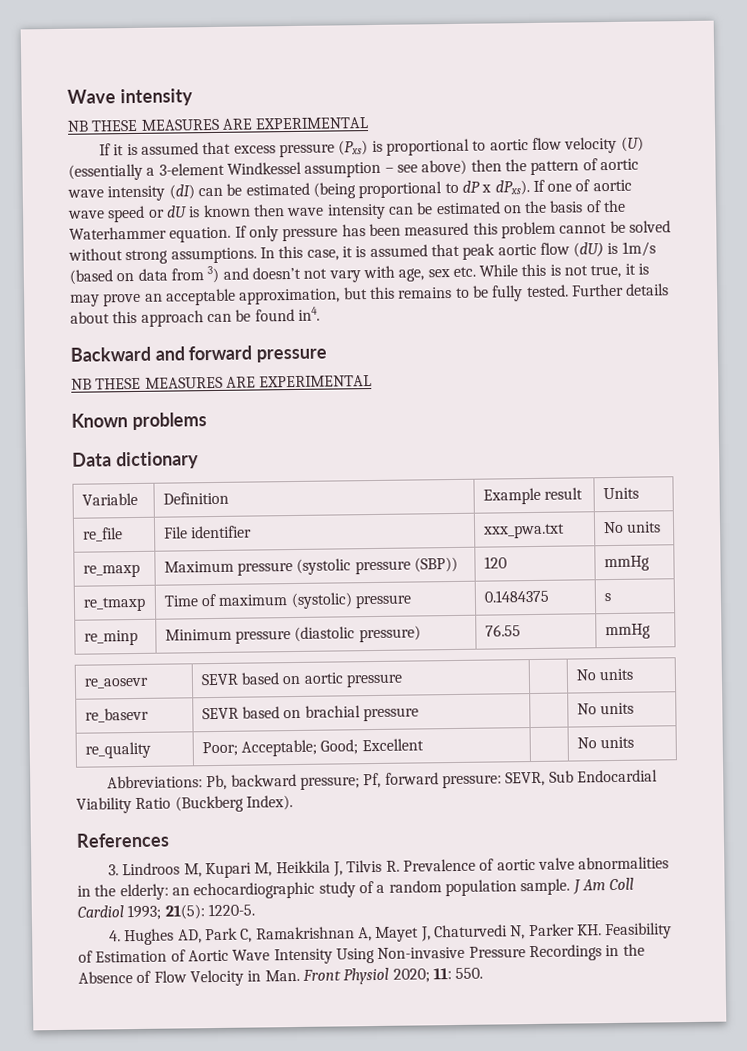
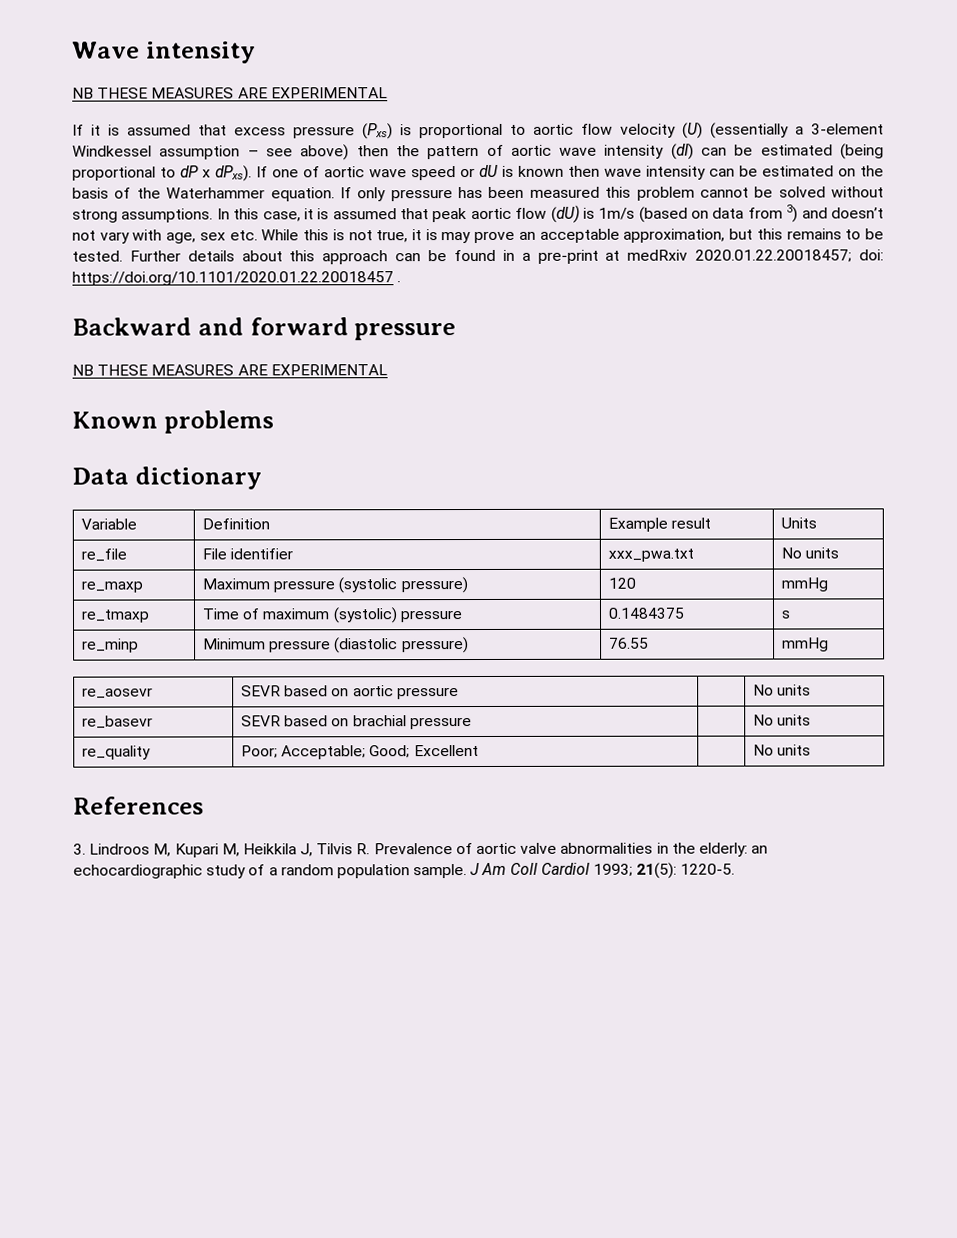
- In this case, it is assumed that peak aortic flow (dU) is 1m/s (based on data from 3) and doesn’t not vary with age, sex etc. While this is not true, it is may prove an acceptable approximation, but this remains to be fully tested.
+ In this case, it is assumed that peak aortic flow (dU) is 1m/s (based on data from 3) and doesn’t not vary with age, sex etc. While this is not true, it is may prove an acceptable approximation, but this remains to be tested.
- Further details about this approach can be found in4.
+ Further details about this approach can be found in a pre-print at medRxiv 2020.01.22.20018457; doi: https://doi.org/10.1101/2020.01.22.20018457 .
- re_maxp | Maximum pressure (systolic pressure (SBP)) | 120 | mmHg
+ re_maxp | Maximum pressure (systolic pressure) | 120 | mmHg
- Abbreviations: Pb, backward pressure; Pf, forward pressure: SEVR, Sub Endocardial Viability Ratio (Buckberg Index).
- 4. Hughes AD, Park C, Ramakrishnan A, Mayet J, Chaturvedi N, Parker KH. Feasibility of Estimation of Aortic Wave Intensity Using Non-invasive Pressure Recordings in the Absence of Flow Velocity in Man. Front Physiol 2020; 11: 550.

